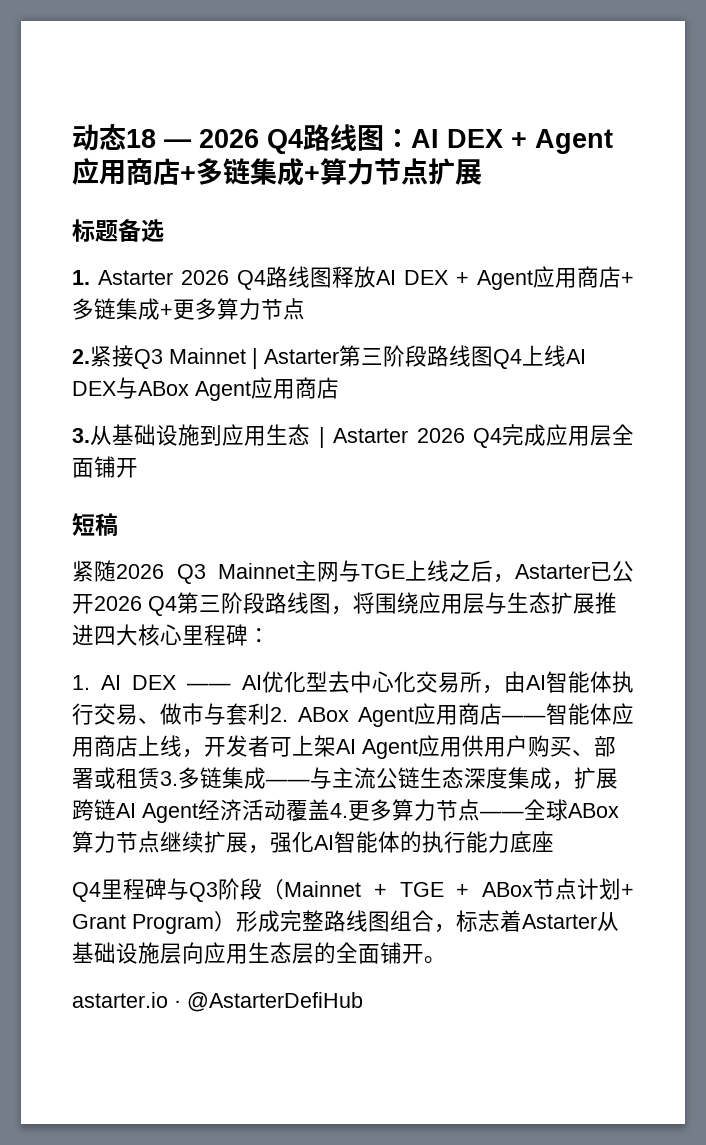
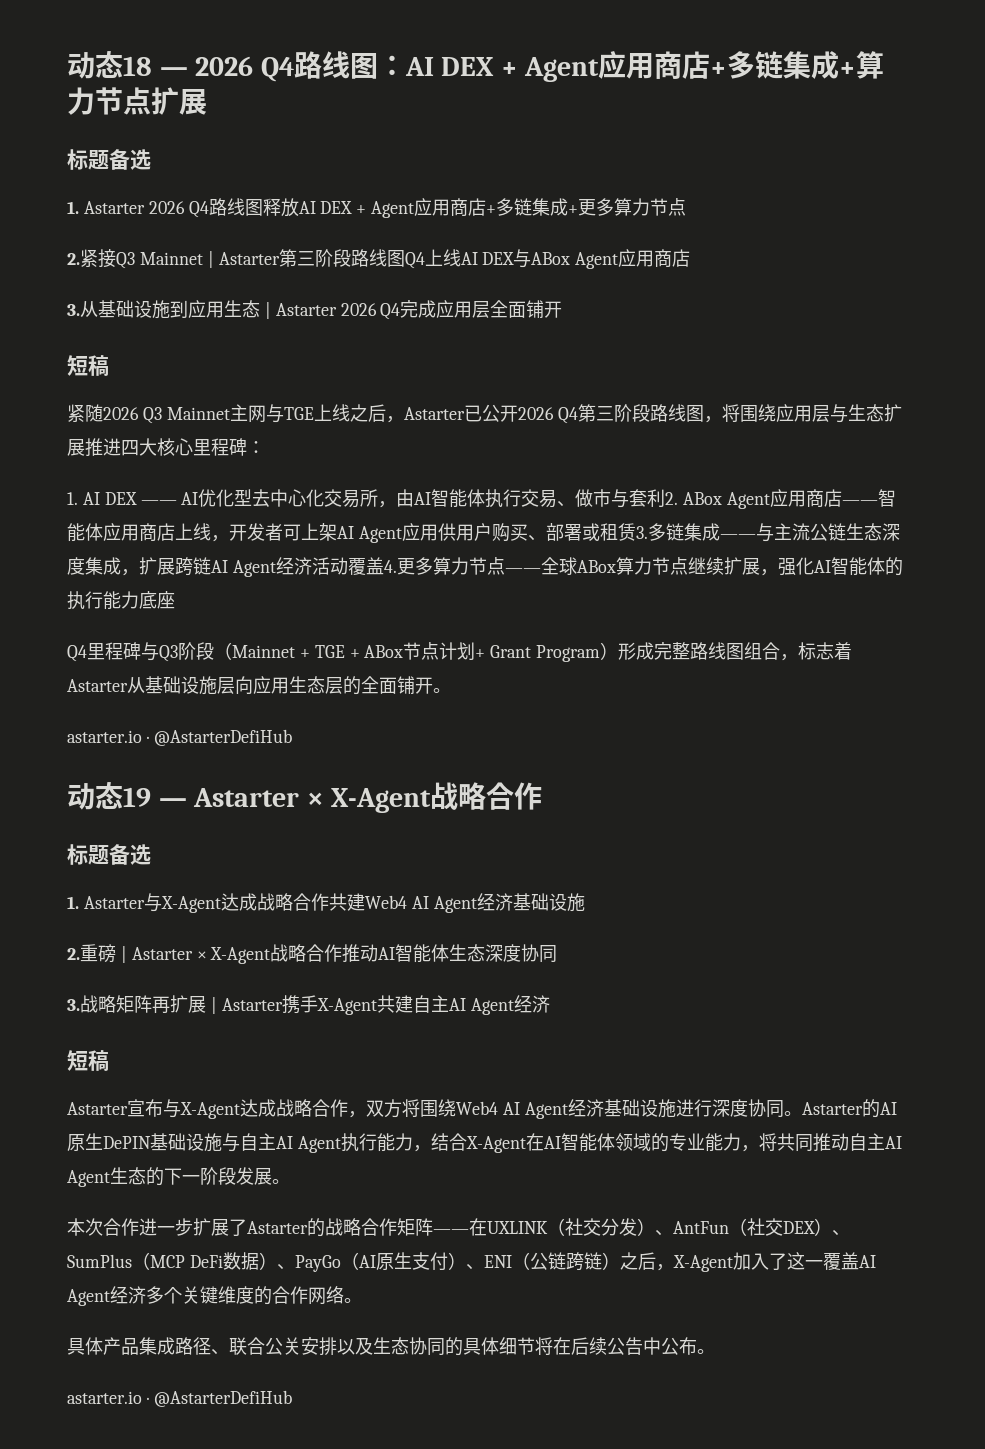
+ 动态19 — Astarter × X-Agent战略合作
+ 标题备选
+ 1. Astarter与X-Agent达成战略合作共建Web4 AI Agent经济基础设施
+ 2.重磅 | Astarter × X-Agent战略合作推动AI智能体生态深度协同
+ 3.战略矩阵再扩展 | Astarter携手X-Agent共建自主AI Agent经济
+ 短稿
+ Astarter宣布与X-Agent达成战略合作，双方将围绕Web4 AI Agent经济基础设施进行深度协同。Astarter的AI原生DePIN基础设施与自主AI Agent执行能力，结合X-Agent在AI智能体领域的专业能力，将共同推动自主AI Agent生态的下一阶段发展。
+ 本次合作进一步扩展了Astarter的战略合作矩阵——在UXLINK（社交分发）、AntFun（社交DEX）、SumPlus（MCP DeFi数据）、PayGo（AI原生支付）、ENI（公链跨链）之后，X-Agent加入了这一覆盖AI Agent经济多个关键维度的合作网络。
+ 具体产品集成路径、联合公关安排以及生态协同的具体细节将在后续公告中公布。
+ astarter.io · @AstarterDefiHub

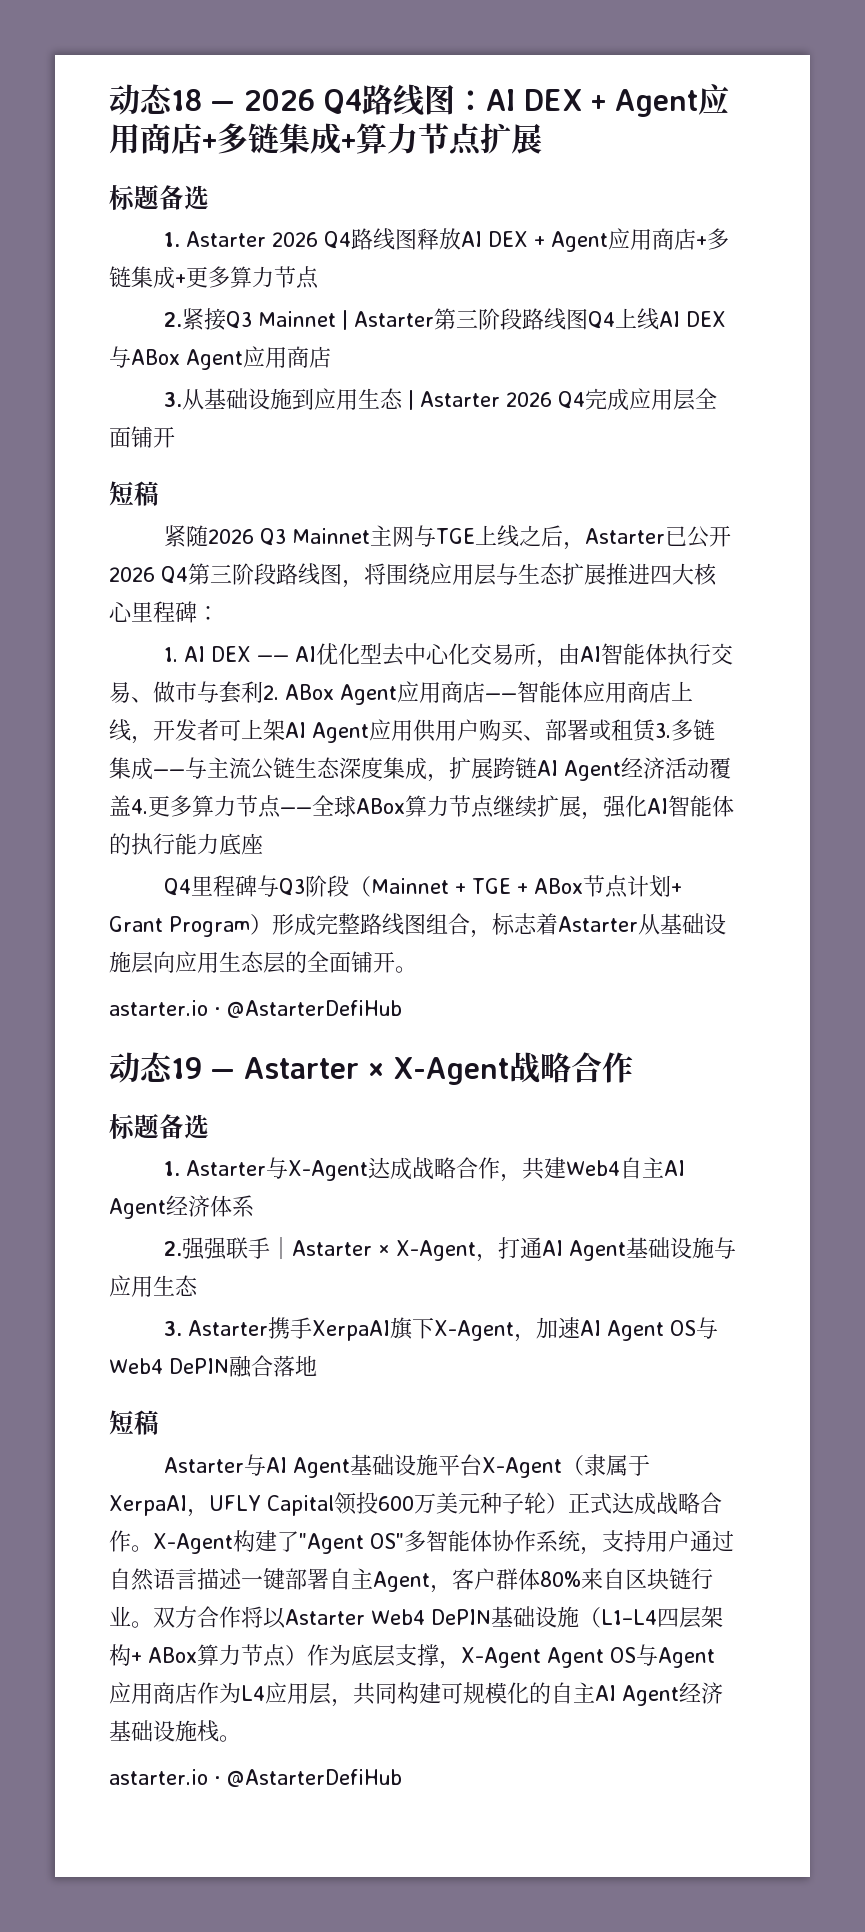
- 1. Astarter与X-Agent达成战略合作共建Web4 AI Agent经济基础设施
- 2.重磅 | Astarter × X-Agent战略合作推动AI智能体生态深度协同
- 3.战略矩阵再扩展 | Astarter携手X-Agent共建自主AI Agent经济
+ 1. Astarter与X-Agent达成战略合作，共建Web4自主AI Agent经济体系
+ 2.强强联手｜Astarter × X-Agent，打通AI Agent基础设施与应用生态
+ 3. Astarter携手XerpaAI旗下X-Agent，加速AI Agent OS与Web4 DePIN融合落地
  短稿
- Astarter宣布与X-Agent达成战略合作，双方将围绕Web4 AI Agent经济基础设施进行深度协同。Astarter的AI原生DePIN基础设施与自主AI Agent执行能力，结合X-Agent在AI智能体领域的专业能力，将共同推动自主AI Agent生态的下一阶段发展。
- 本次合作进一步扩展了Astarter的战略合作矩阵——在UXLINK（社交分发）、AntFun（社交DEX）、SumPlus（MCP DeFi数据）、PayGo（AI原生支付）、ENI（公链跨链）之后，X-Agent加入了这一覆盖AI Agent经济多个关键维度的合作网络。
- 具体产品集成路径、联合公关安排以及生态协同的具体细节将在后续公告中公布。
+ Astarter与AI Agent基础设施平台X-Agent（隶属于XerpaAI，UFLY Capital领投600万美元种子轮）正式达成战略合作。X-Agent构建了"Agent OS"多智能体协作系统，支持用户通过自然语言描述一键部署自主Agent，客户群体80%来自区块链行业。双方合作将以Astarter Web4 DePIN基础设施（L1–L4四层架构+ ABox算力节点）作为底层支撑，X-Agent Agent OS与Agent应用商店作为L4应用层，共同构建可规模化的自主AI Agent经济基础设施栈。

